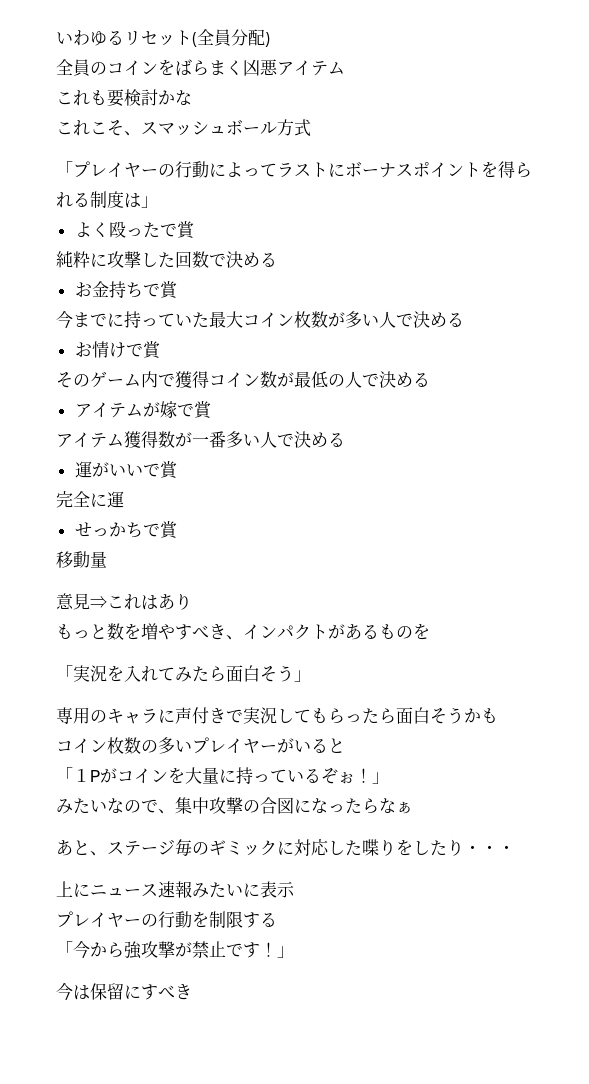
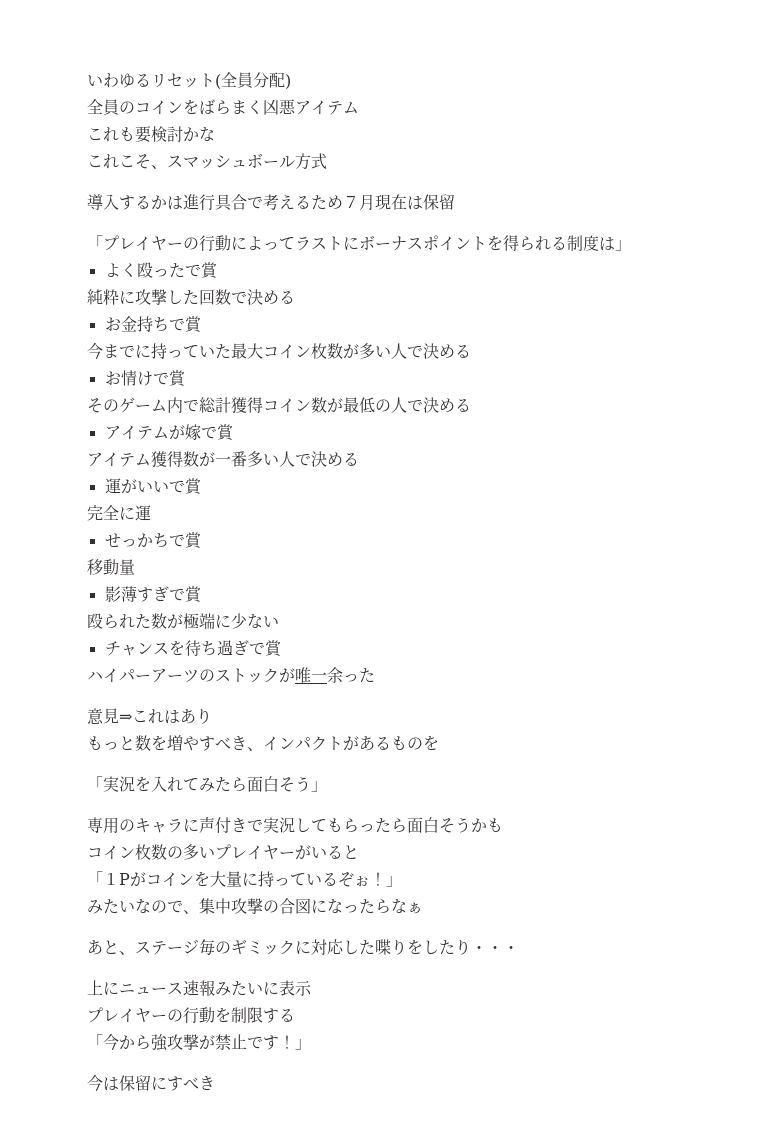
+ 導入するかは進行具合で考えるため７月現在は保留
- そのゲーム内で獲得コイン数が最低の人で決める
+ そのゲーム内で総計獲得コイン数が最低の人で決める
+ 影薄すぎで賞
+ 殴られた数が極端に少ない
+ チャンスを待ち過ぎで賞
+ ハイパーアーツのストックが唯一余った

